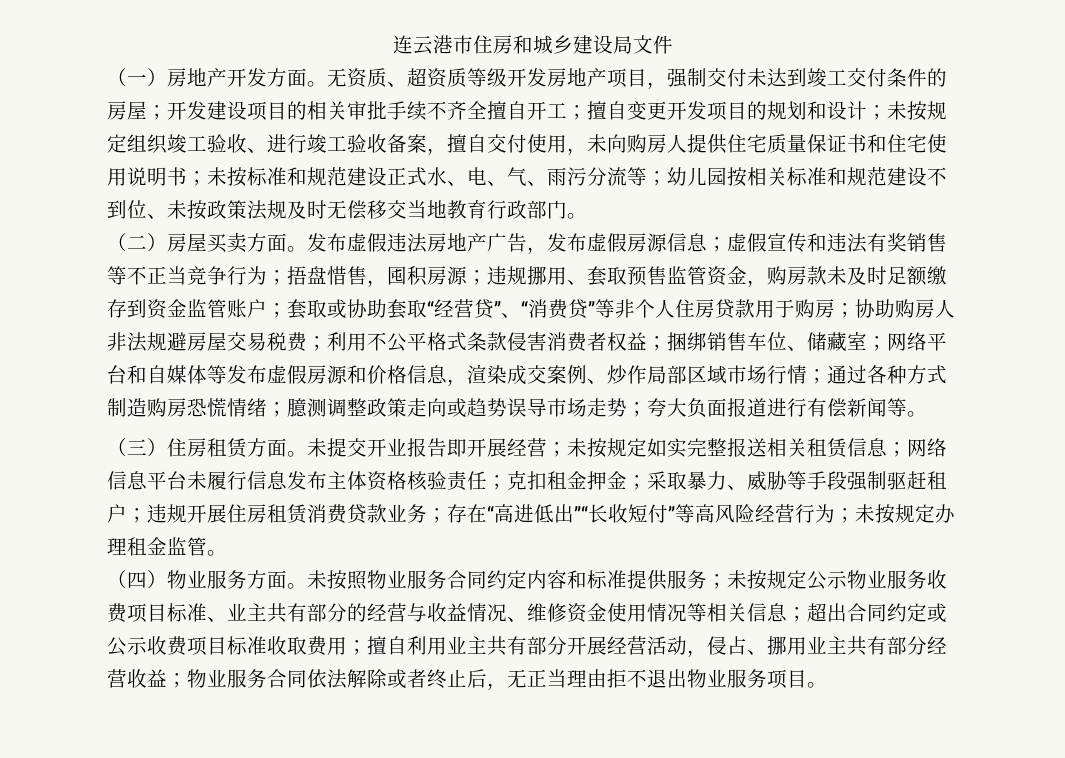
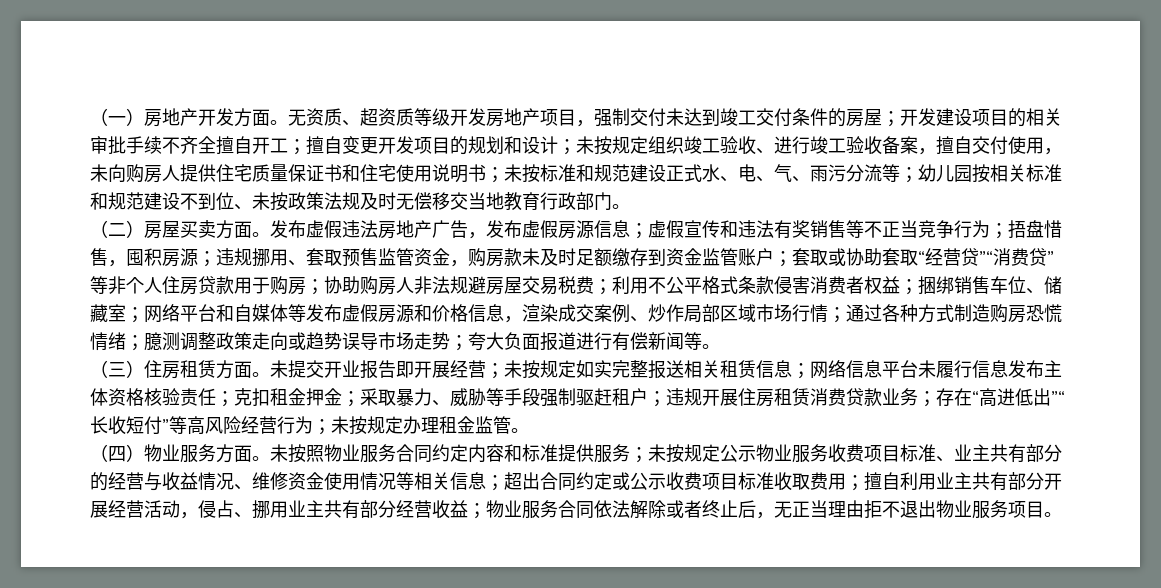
- 连云港市住房和城乡建设局文件
- 套取或协助套取“经营贷”、“消费贷”等非个人住房贷款用于购房；
+ 套取或协助套取“经营贷”“消费贷”等非个人住房贷款用于购房；

